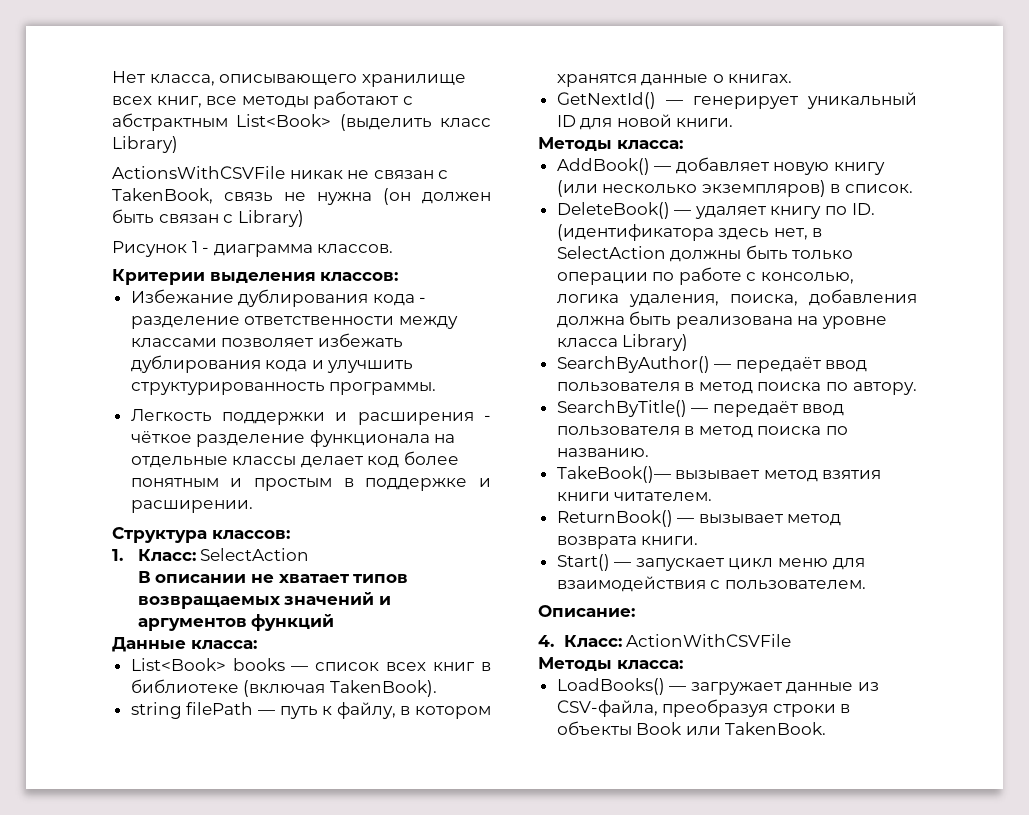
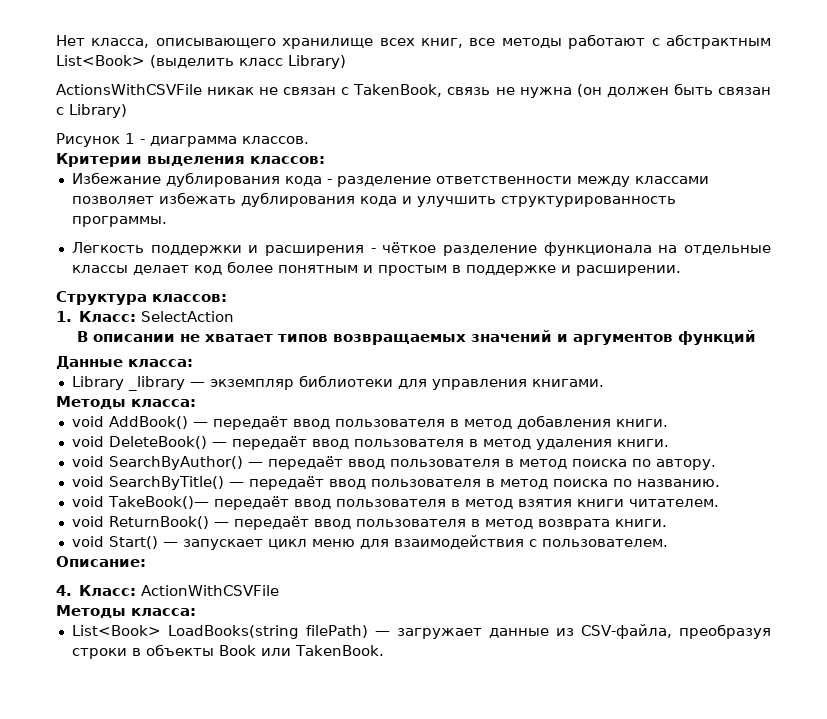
- List<Book> books — список всех книг в библиотеке (включая TakenBook).
- string filePath — путь к файлу, в котором хранятся данные о книгах.
- GetNextId() — генерирует уникальный ID для новой книги.
+ Library _library — экземпляр библиотеки для управления книгами.
  Методы класса:
- AddBook() — добавляет новую книгу (или несколько экземпляров) в список.
- DeleteBook() — удаляет книгу по ID. (идентификатора здесь нет, в SelectAction должны быть только операции по работе с консолью, логика удаления, поиска, добавления должна быть реализована на уровне класса Library)
- SearchByAuthor() — передаёт ввод пользователя в метод поиска по автору.
+ void AddBook() — передаёт ввод пользователя в метод добавления книги.
+ void DeleteBook() — передаёт ввод пользователя в метод удаления книги.
+ void SearchByAuthor() — передаёт ввод пользователя в метод поиска по автору.
- SearchByTitle() — передаёт ввод пользователя в метод поиска по названию.
+ void SearchByTitle() — передаёт ввод пользователя в метод поиска по названию.
- TakeBook()— вызывает метод взятия книги читателем.
+ void TakeBook()— передаёт ввод пользователя в метод взятия книги читателем.
- ReturnBook() — вызывает метод возврата книги.
+ void ReturnBook() — передаёт ввод пользователя в метод возврата книги.
- Start() — запускает цикл меню для взаимодействия с пользователем.
+ void Start() — запускает цикл меню для взаимодействия с пользователем.
- LoadBooks() — загружает данные из CSV-файла, преобразуя строки в объекты Book или TakenBook.
+ List<Book> LoadBooks(string filePath) — загружает данные из CSV-файла, преобразуя строки в объекты Book или TakenBook.

